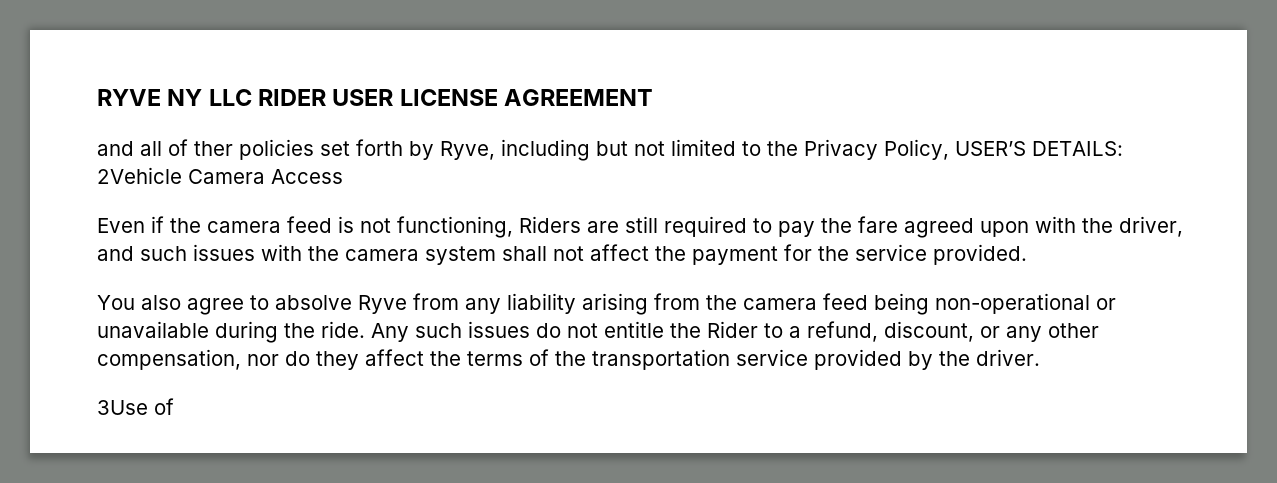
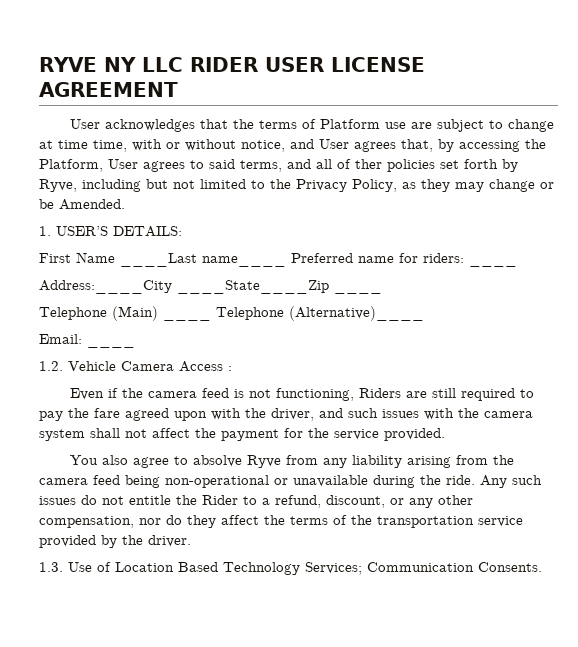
- and all of ther policies set forth by Ryve, including but not limited to the Privacy Policy, USER’S DETAILS: 2Vehicle Camera Access
+ User acknowledges that the terms of Platform use are subject to change at time time, with or without notice, and User agrees that, by accessing the Platform, User agrees to said terms, and all of ther policies set forth by Ryve, including but not limited to the Privacy Policy, as they may change or be Amended.
+ 1. USER’S DETAILS:
+ First Name ____Last name____ Preferred name for riders: ____
+ Address:____City ____State____Zip ____
+ Telephone (Main) ____ Telephone (Alternative)____
+ Email: ____
+ 1.2. Vehicle Camera Access :
- 3Use of
+ 1.3. Use of Location Based Technology Services; Communication Consents.

